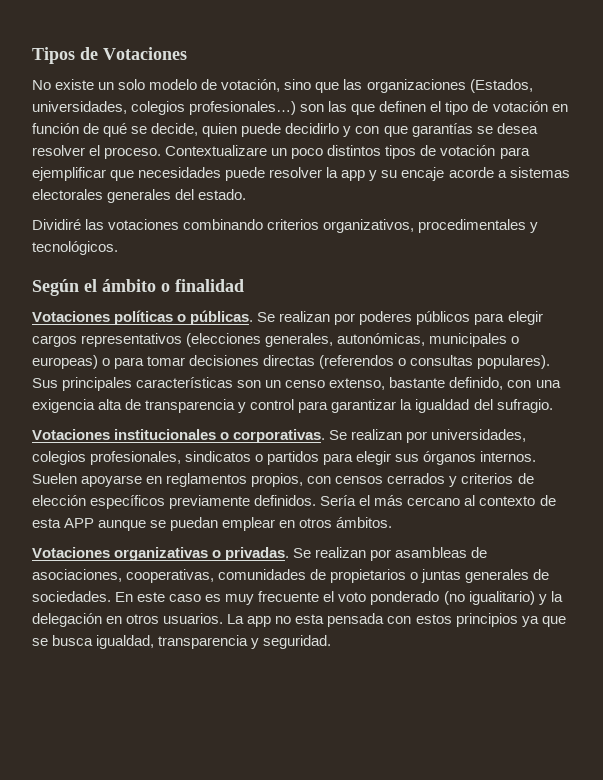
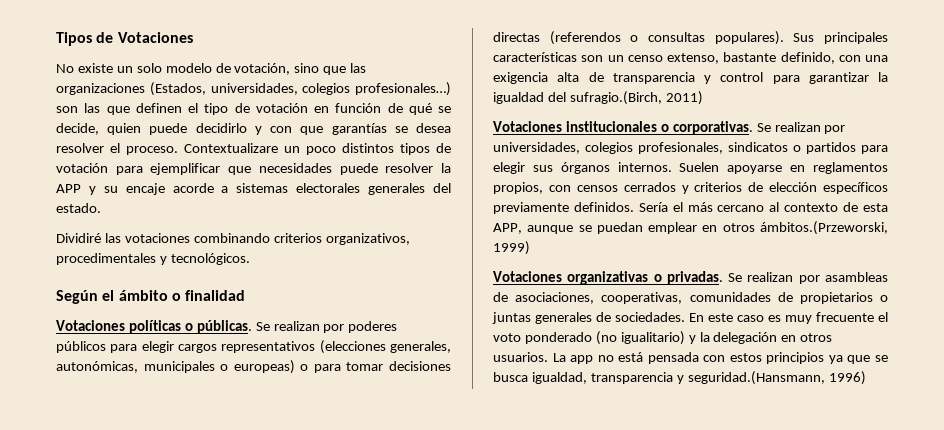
- Contextualizare un poco distintos tipos de votación para ejemplificar que necesidades puede resolver la app y su encaje acorde a sistemas electorales generales del estado.
+ Contextualizare un poco distintos tipos de votación para ejemplificar que necesidades puede resolver la APP y su encaje acorde a sistemas electorales generales del estado.
- Sus principales características son un censo extenso, bastante definido, con una exigencia alta de transparencia y control para garantizar la igualdad del sufragio.
+ Sus principales características son un censo extenso, bastante definido, con una exigencia alta de transparencia y control para garantizar la igualdad del sufragio.(Birch, 2011)
- Sería el más cercano al contexto de esta APP aunque se puedan emplear en otros ámbitos.
+ Sería el más cercano al contexto de esta APP, aunque se puedan emplear en otros ámbitos.(Przeworski, 1999)
- La app no esta pensada con estos principios ya que se busca igualdad, transparencia y seguridad.
+ La app no está pensada con estos principios ya que se busca igualdad, transparencia y seguridad.(Hansmann, 1996)

